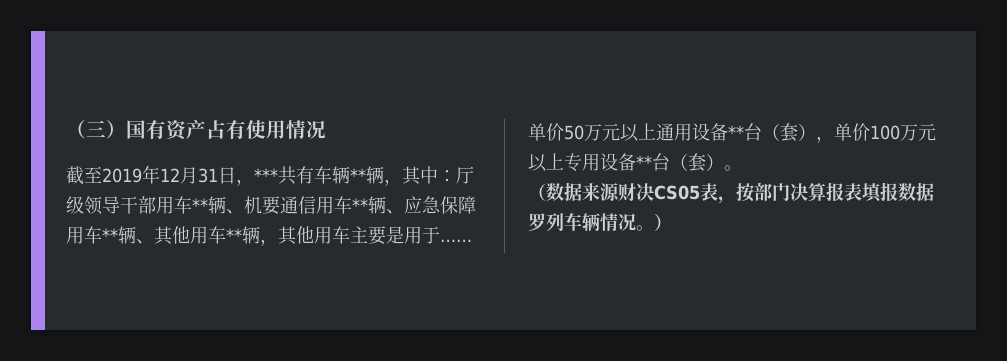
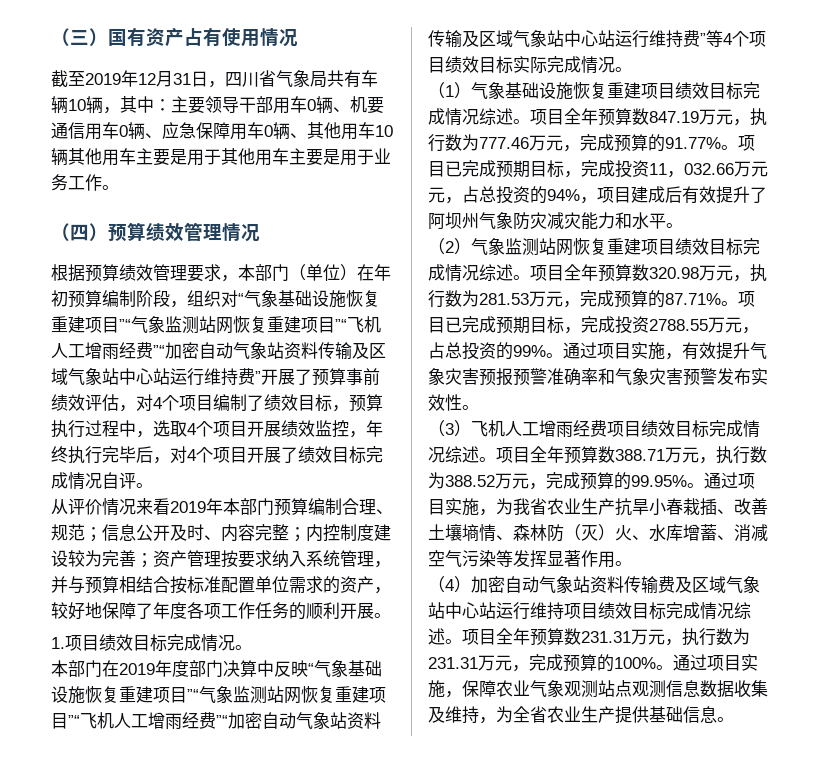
- 截至2019年12月31日，***共有车辆**辆，其中：厅级领导干部用车**辆、机要通信用车**辆、应急保障用车**辆、其他用车**辆，其他用车主要是用于……单价50万元以上通用设备**台（套），单价100万元以上专用设备**台（套）。
- （数据来源财决CS05表，按部门决算报表填报数据罗列车辆情况。）
+ 截至2019年12月31日，四川省气象局共有车辆10辆，其中：主要领导干部用车0辆、机要通信用车0辆、应急保障用车0辆、其他用车10辆其他用车主要是用于其他用车主要是用于业务工作。
+ （四）预算绩效管理情况
+ 根据预算绩效管理要求，本部门（单位）在年初预算编制阶段，组织对“气象基础设施恢复重建项目”“气象监测站网恢复重建项目”“飞机人工增雨经费”“加密自动气象站资料传输及区域气象站中心站运行维持费”开展了预算事前绩效评估，对4个项目编制了绩效目标，预算执行过程中，选取4个项目开展绩效监控，年终执行完毕后，对4个项目开展了绩效目标完成情况自评。
+ 从评价情况来看2019年本部门预算编制合理、规范；信息公开及时、内容完整；内控制度建设较为完善；资产管理按要求纳入系统管理，并与预算相结合按标准配置单位需求的资产，较好地保障了年度各项工作任务的顺利开展。
+ 1.项目绩效目标完成情况。
+ 本部门在2019年度部门决算中反映“气象基础设施恢复重建项目”“气象监测站网恢复重建项目”“飞机人工增雨经费”“加密自动气象站资料传输及区域气象站中心站运行维持费”等4个项目绩效目标实际完成情况。
+ （1）气象基础设施恢复重建项目绩效目标完成情况综述。项目全年预算数847.19万元，执行数为777.46万元，完成预算的91.77%。项目已完成预期目标，完成投资11，032.66万元元，占总投资的94%，项目建成后有效提升了阿坝州气象防灾减灾能力和水平。
+ （2）气象监测站网恢复重建项目绩效目标完成情况综述。项目全年预算数320.98万元，执行数为281.53万元，完成预算的87.71%。项目已完成预期目标，完成投资2788.55万元，占总投资的99%。通过项目实施，有效提升气象灾害预报预警准确率和气象灾害预警发布实效性。
+ （3）飞机人工增雨经费项目绩效目标完成情况综述。项目全年预算数388.71万元，执行数为388.52万元，完成预算的99.95%。通过项目实施，为我省农业生产抗旱小春栽插、改善土壤墒情、森林防（灭）火、水库增蓄、消减空气污染等发挥显著作用。
+ （4）加密自动气象站资料传输费及区域气象站中心站运行维持项目绩效目标完成情况综述。项目全年预算数231.31万元，执行数为231.31万元，完成预算的100%。通过项目实施，保障农业气象观测站点观测信息数据收集及维持，为全省农业生产提供基础信息。

